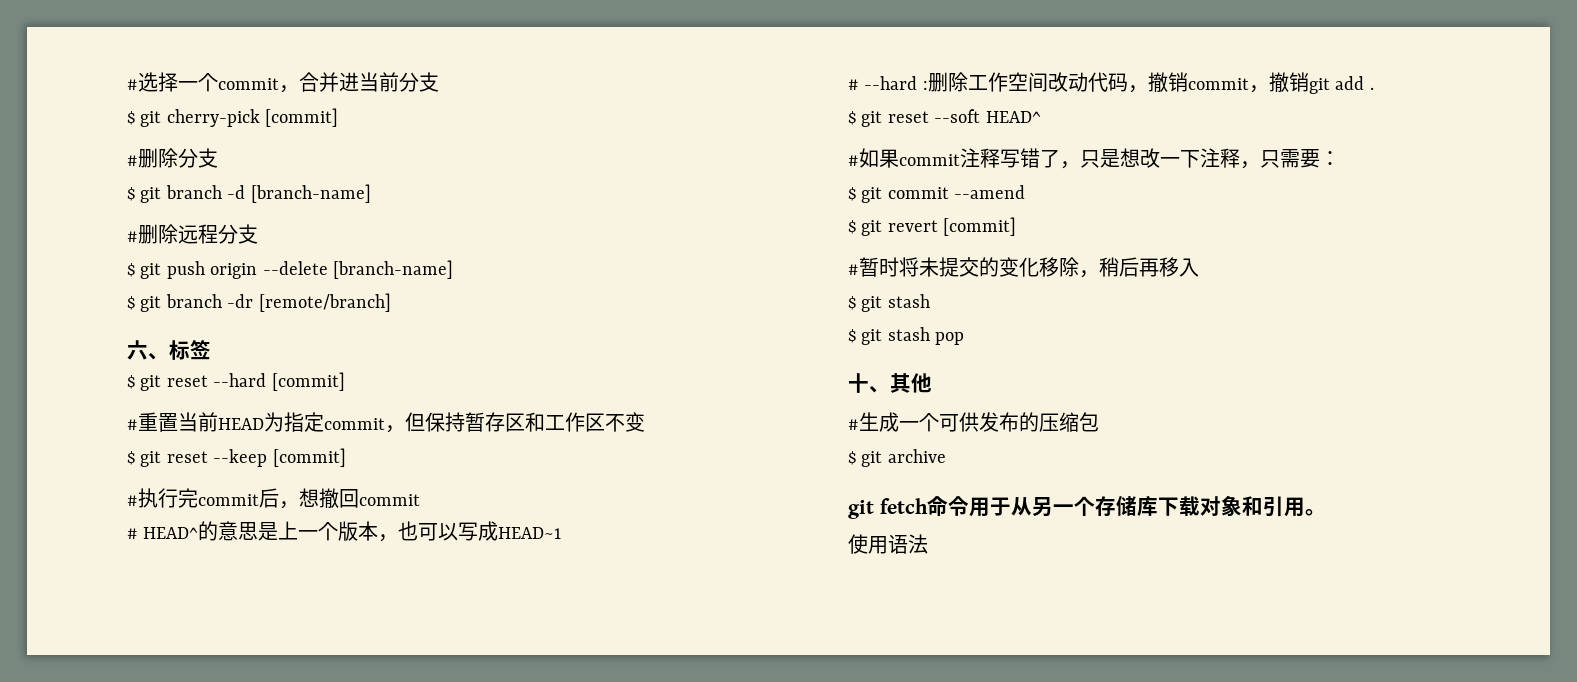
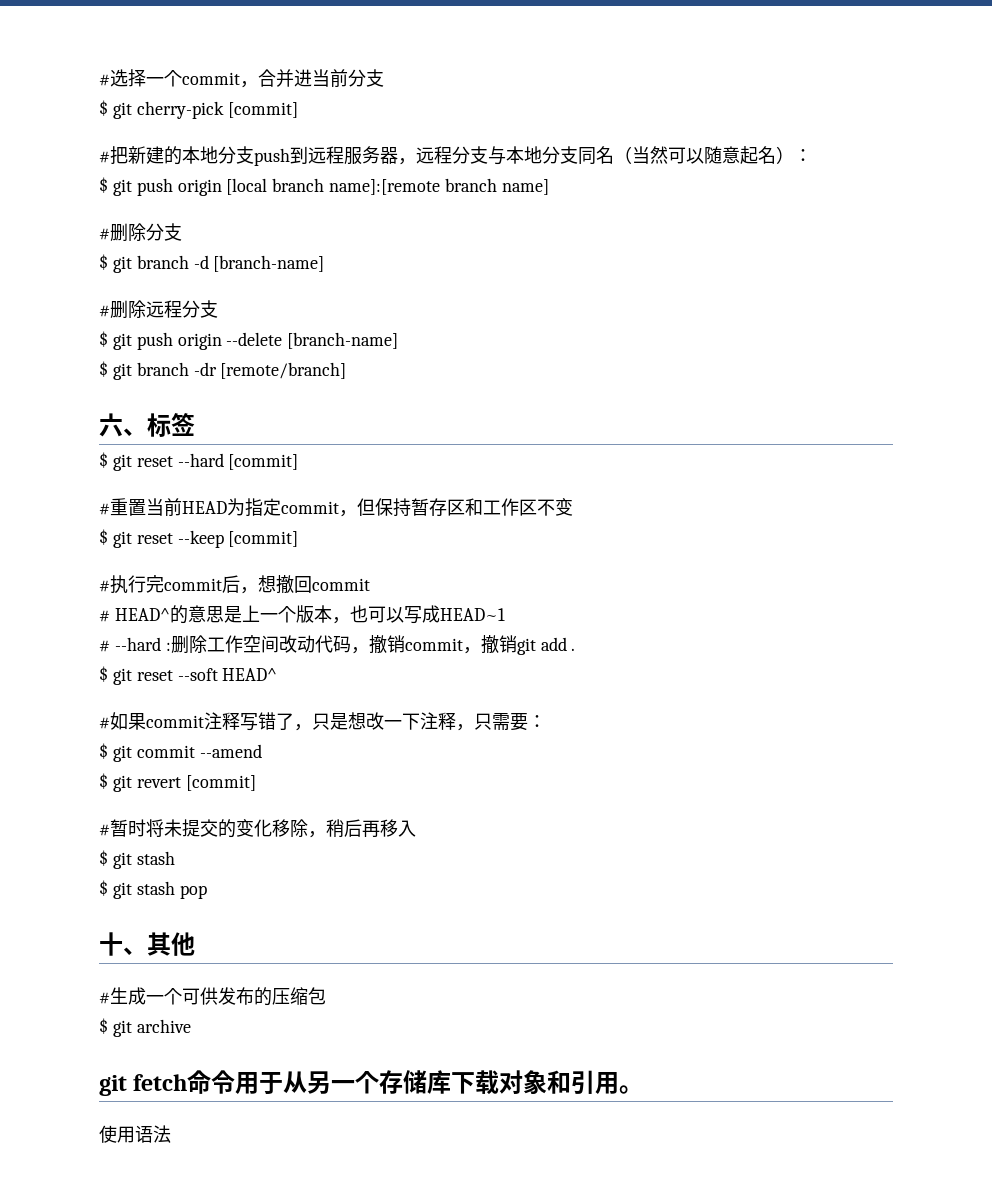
+ #把新建的本地分支push到远程服务器，远程分支与本地分支同名（当然可以随意起名）：
+ $ git push origin [local branch name]:[remote branch name]

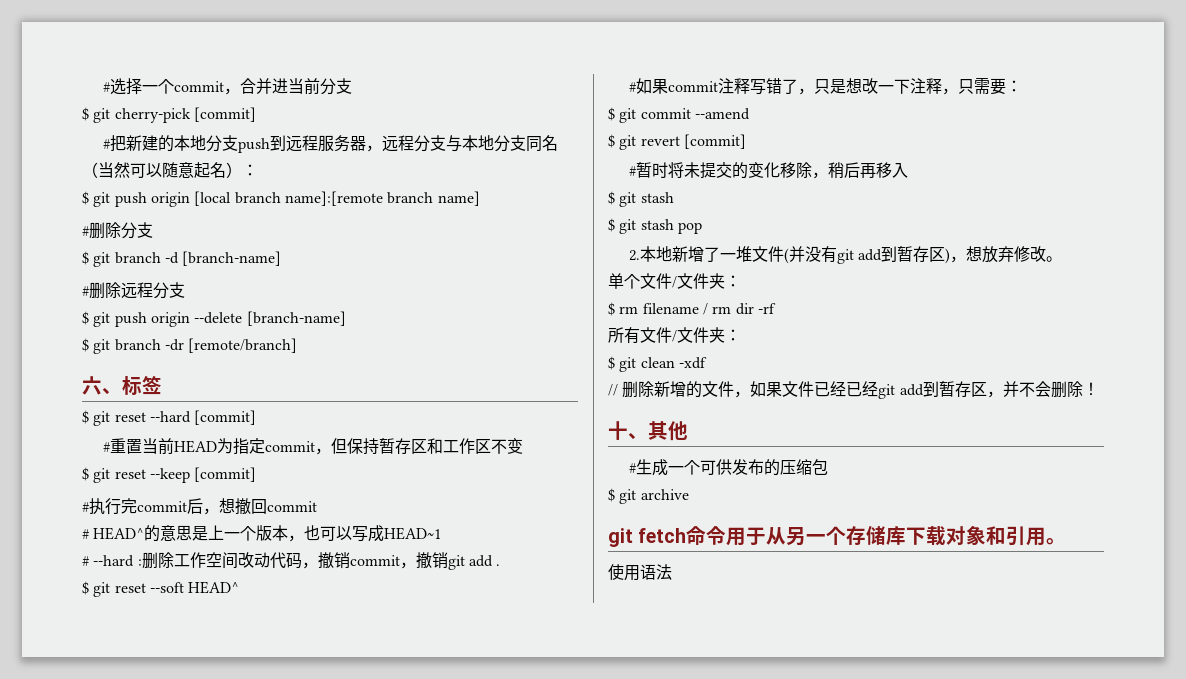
+ 2.本地新增了一堆文件(并没有git add到暂存区)，想放弃修改。
+ 单个文件/文件夹：
+ $ rm filename / rm dir -rf
+ 所有文件/文件夹：
+ $ git clean -xdf
+ // 删除新增的文件，如果文件已经已经git add到暂存区，并不会删除！

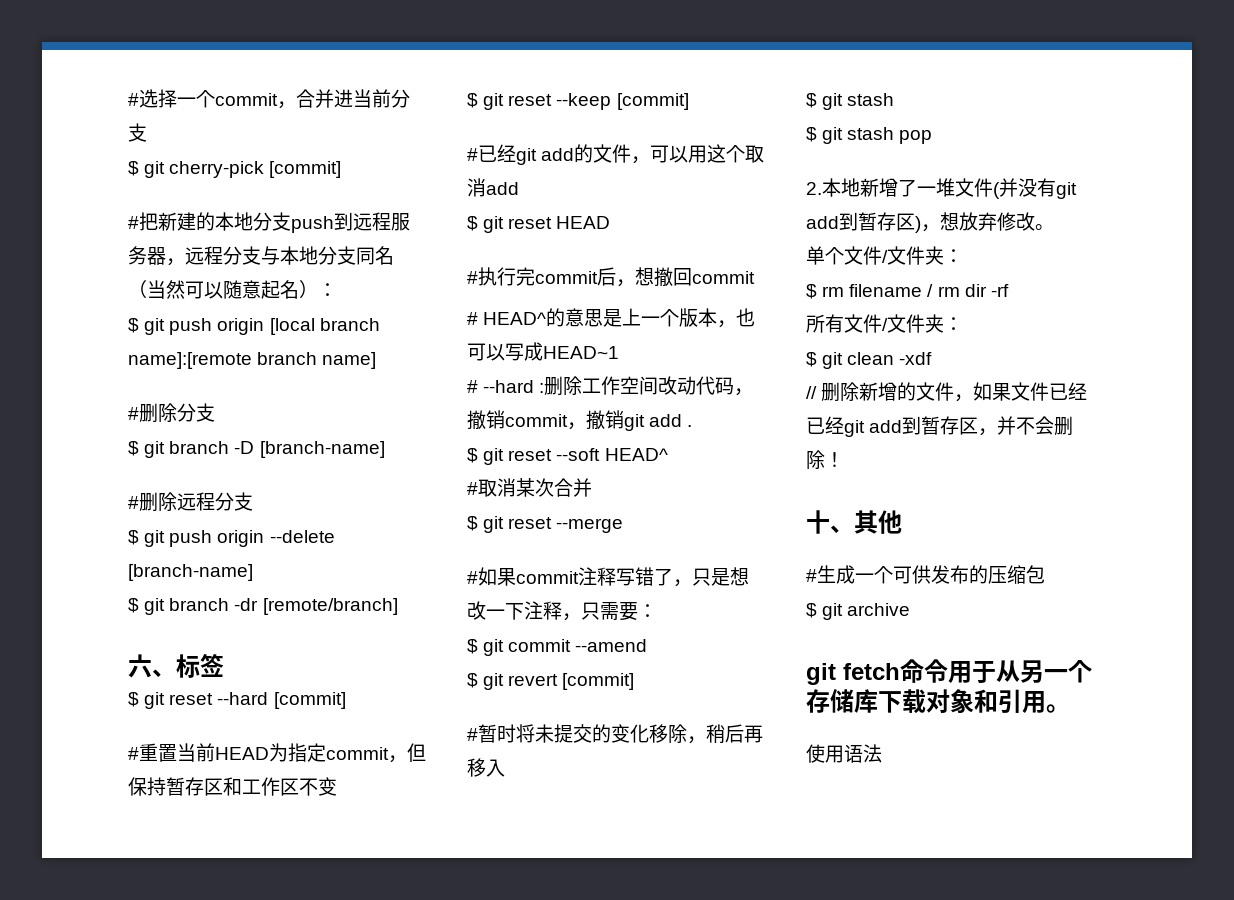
- $ git branch -d [branch-name]
+ $ git branch -D [branch-name]
+ #已经git add的文件，可以用这个取消add
+ $ git reset HEAD
+ #取消某次合并
+ $ git reset --merge

